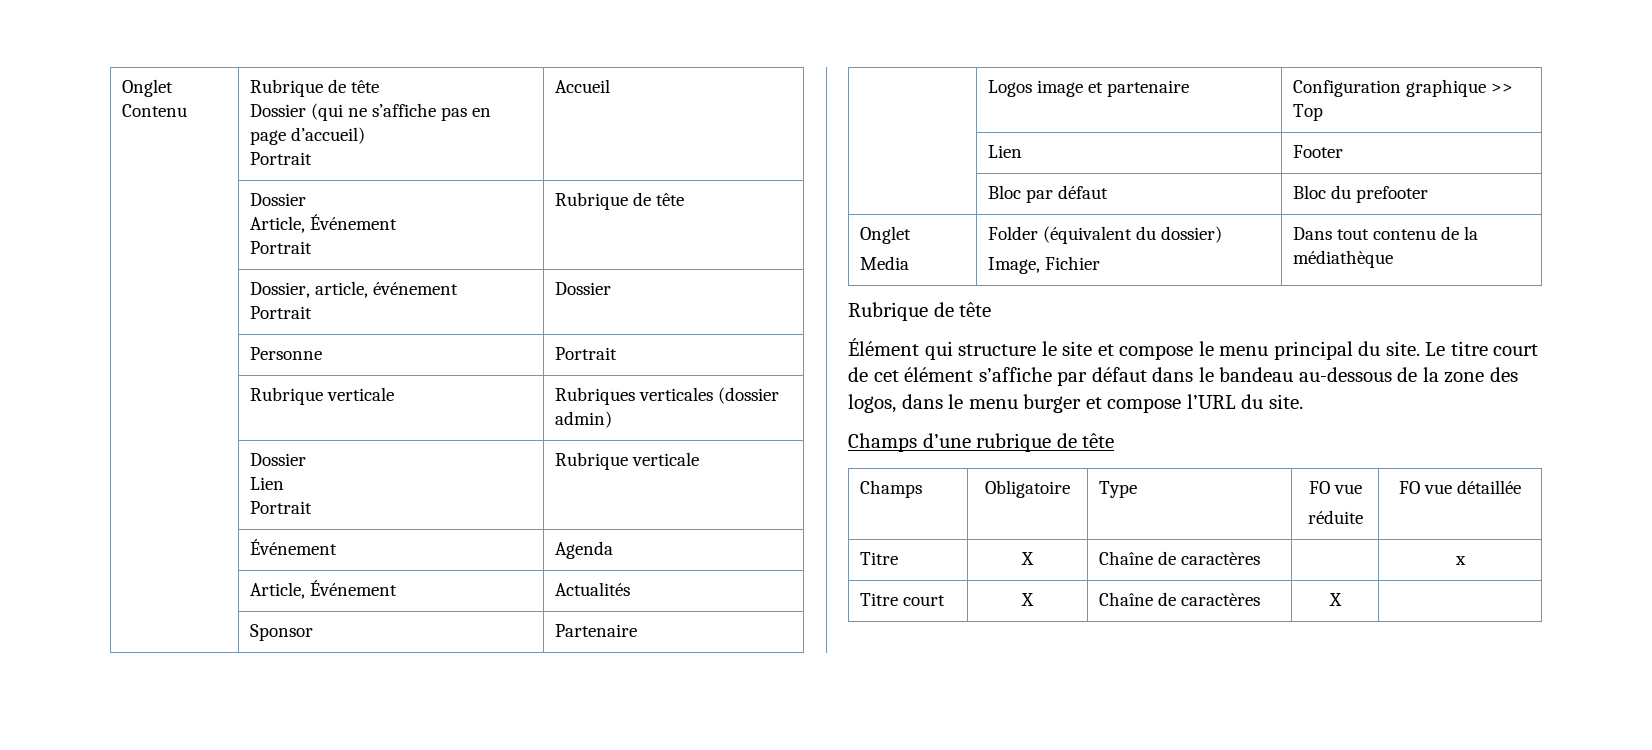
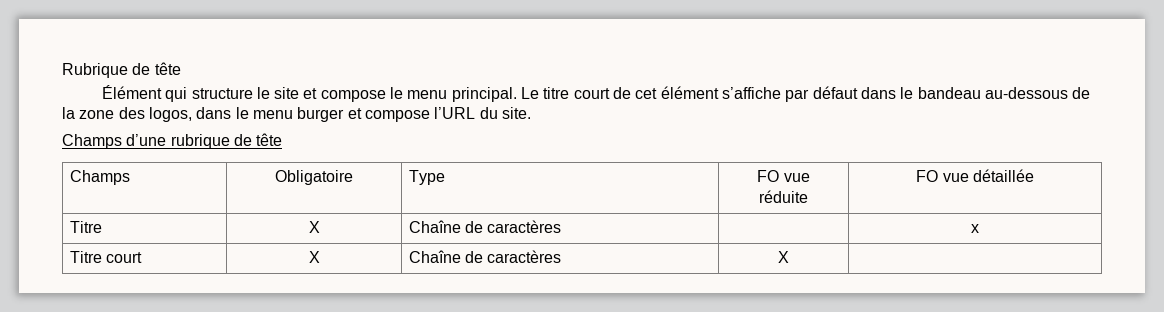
- Onglet Contenu | Rubrique de tête
- Dossier (qui ne s’affiche pas en page d’accueil)
- Portrait | Accueil
- | Dossier
- Article, Événement
- Portrait | Rubrique de tête
- | Dossier, article, événement
- Portrait | Dossier
- | Personne | Portrait
- | Rubrique verticale | Rubriques verticales (dossier admin)
- | Dossier
- Lien
- Portrait | Rubrique verticale
- | Événement | Agenda
- | Article, Événement | Actualités
- | Sponsor | Partenaire
- | Logos image et partenaire | Configuration graphique >> Top
- | Lien | Footer
- | Bloc par défaut | Bloc du prefooter
- Onglet
- Media | Folder (équivalent du dossier)
- Image, Fichier | Dans tout contenu de la médiathèque
- Élément qui structure le site et compose le menu principal du site.
+ Élément qui structure le site et compose le menu principal.

